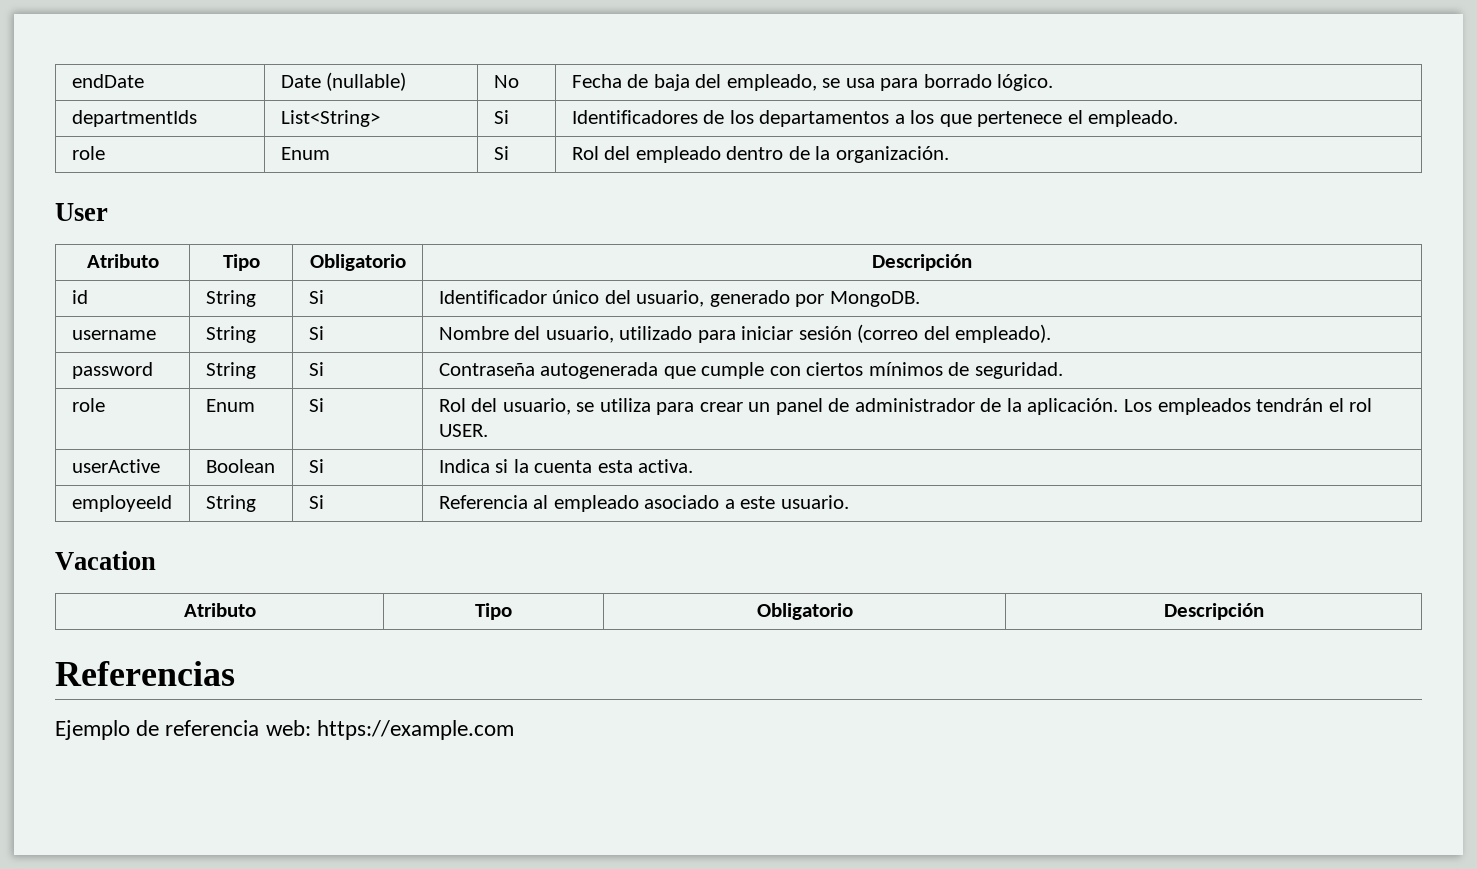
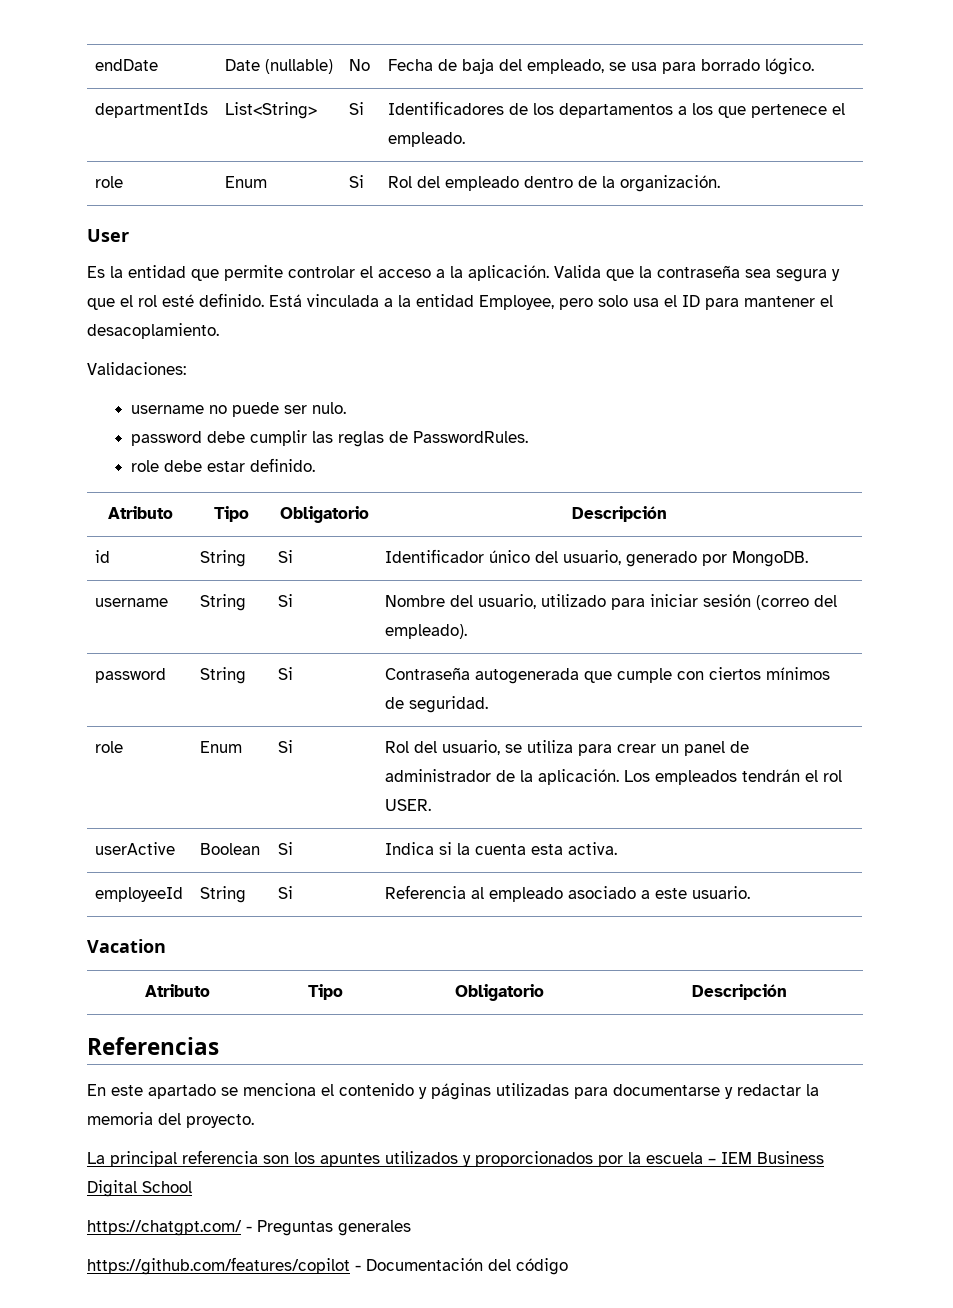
+ Es la entidad que permite controlar el acceso a la aplicación. Valida que la contraseña sea segura y que el rol esté definido. Está vinculada a la entidad Employee, pero solo usa el ID para mantener el desacoplamiento.
+ Validaciones:
+ username no puede ser nulo.
+ password debe cumplir las reglas de PasswordRules.
+ role debe estar definido.
- Ejemplo de referencia web: https://example.com
+ En este apartado se menciona el contenido y páginas utilizadas para documentarse y redactar la memoria del proyecto.
+ La principal referencia son los apuntes utilizados y proporcionados por la escuela – IEM Business Digital School
+ https://chatgpt.com/ - Preguntas generales
+ https://github.com/features/copilot - Documentación del código

